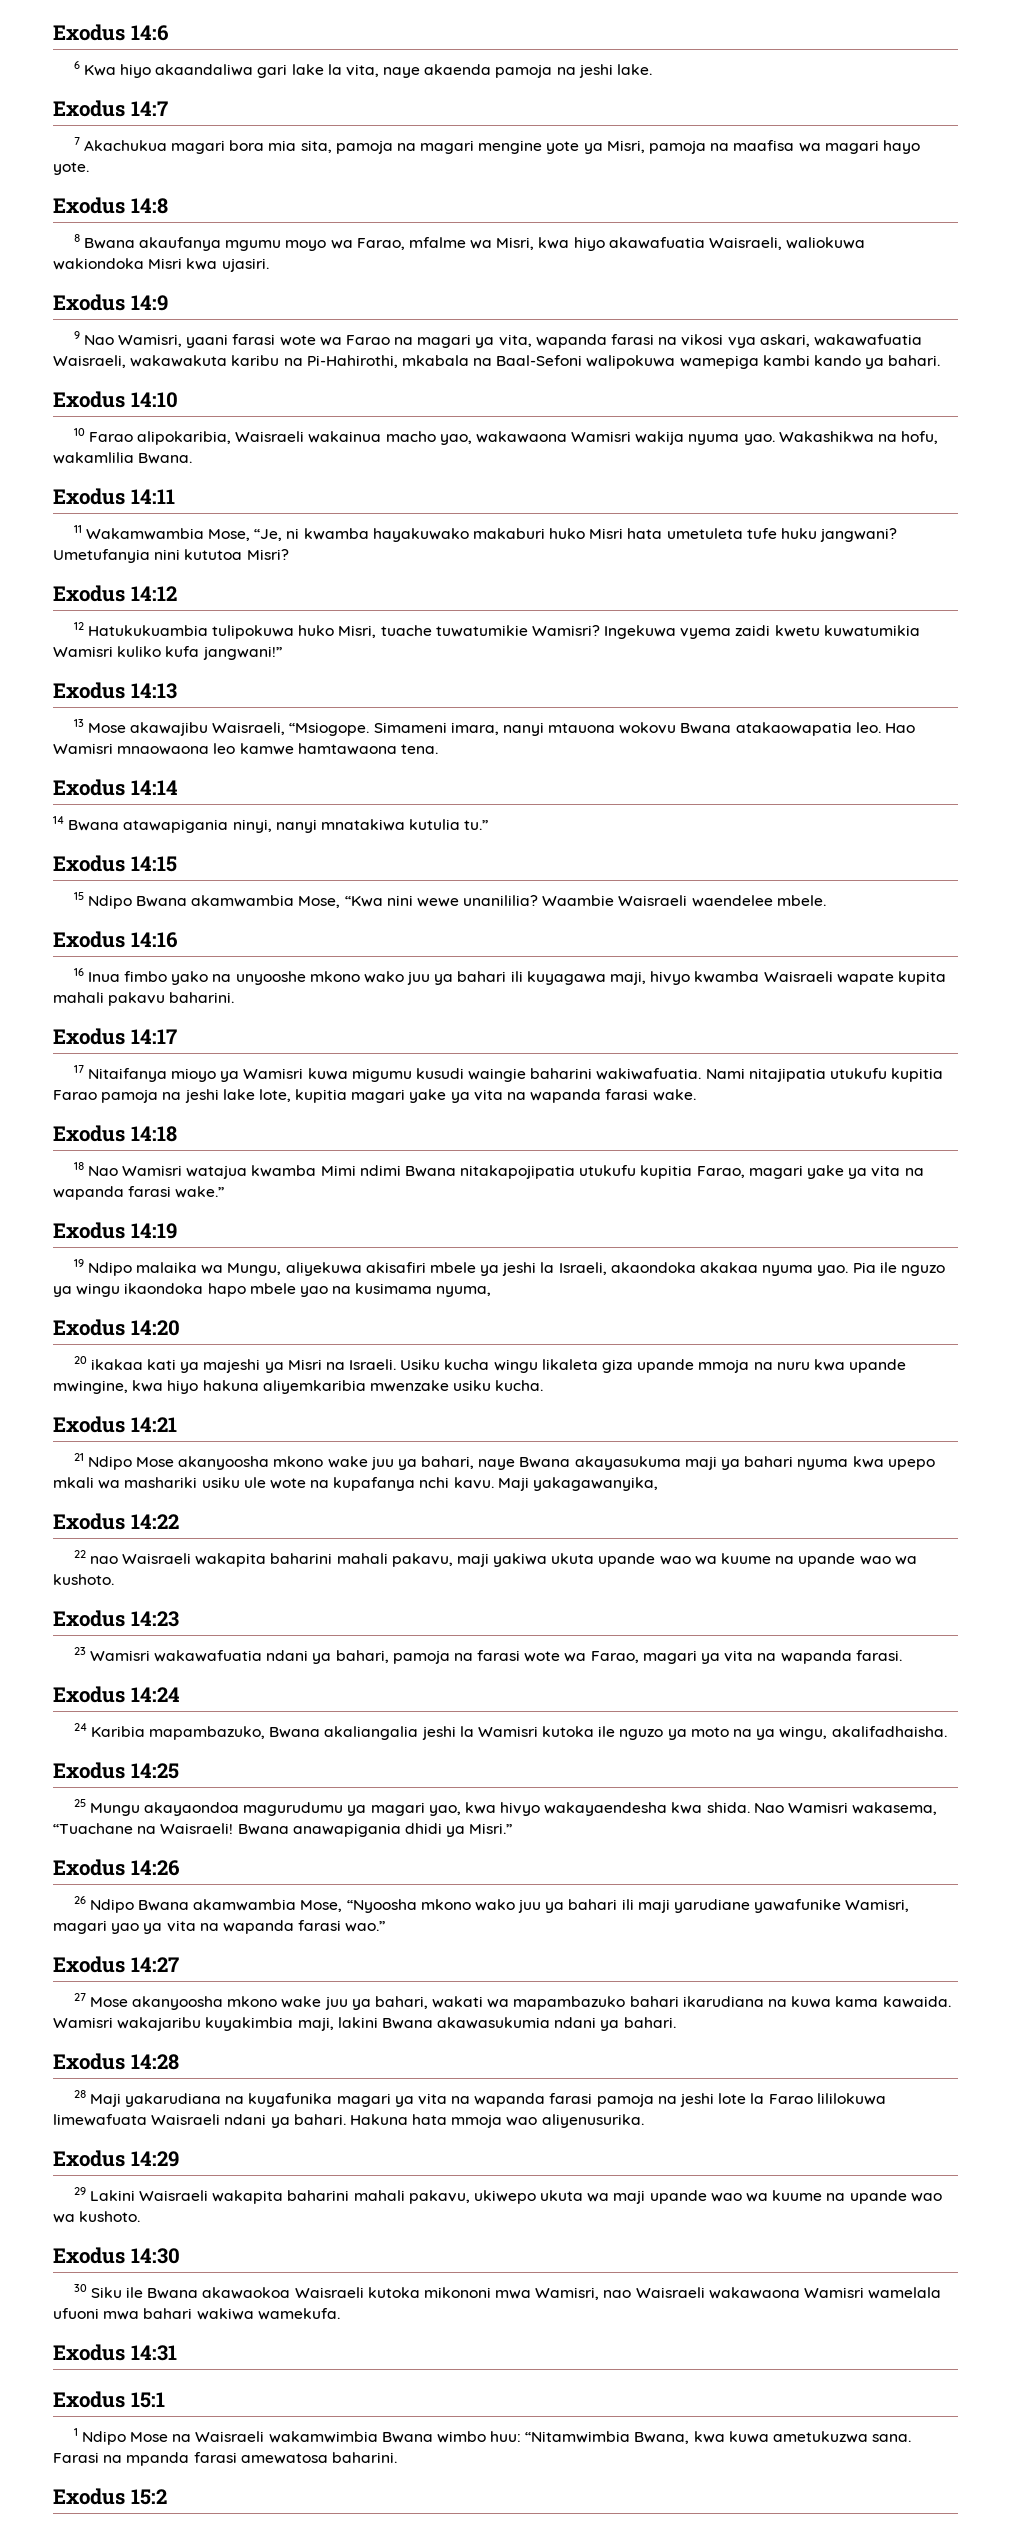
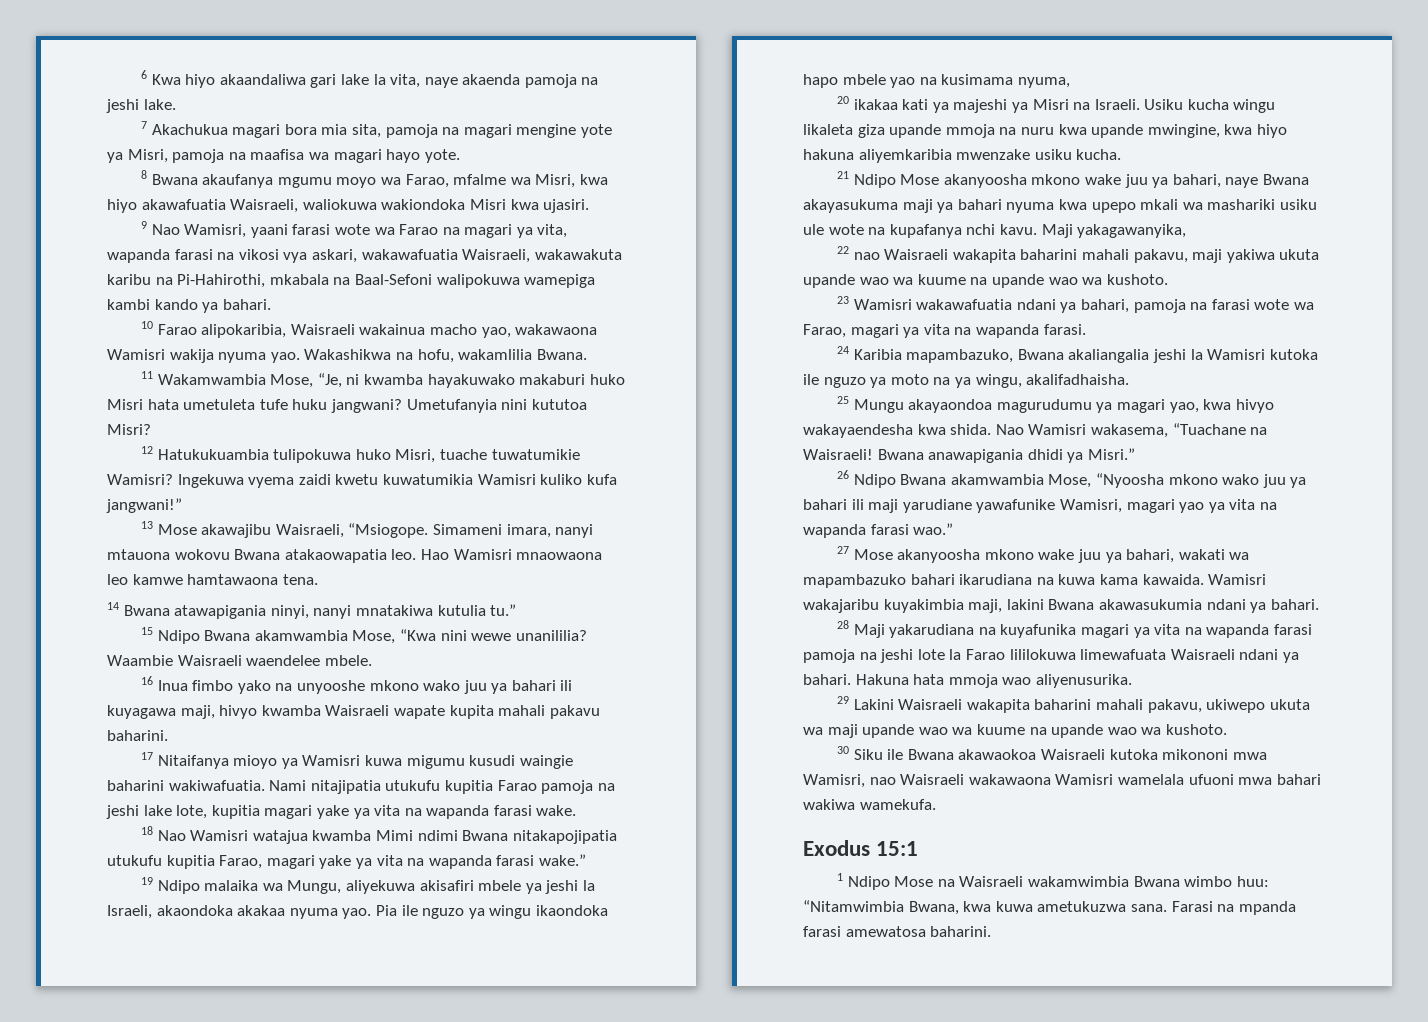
- Exodus 14:6
- Exodus 14:7
- Exodus 14:8
- Exodus 14:9
- Exodus 14:10
- Exodus 14:11
- Exodus 14:12
- Exodus 14:13
- Exodus 14:14
- Exodus 14:15
- Exodus 14:16
- Exodus 14:17
- Exodus 14:18
- Exodus 14:19
- Exodus 14:20
- Exodus 14:21
- Exodus 14:22
- Exodus 14:23
- Exodus 14:24
- Exodus 14:25
- Exodus 14:26
- Exodus 14:27
- Exodus 14:28
- Exodus 14:29
- Exodus 14:30
- Exodus 14:31
- Exodus 15:2

